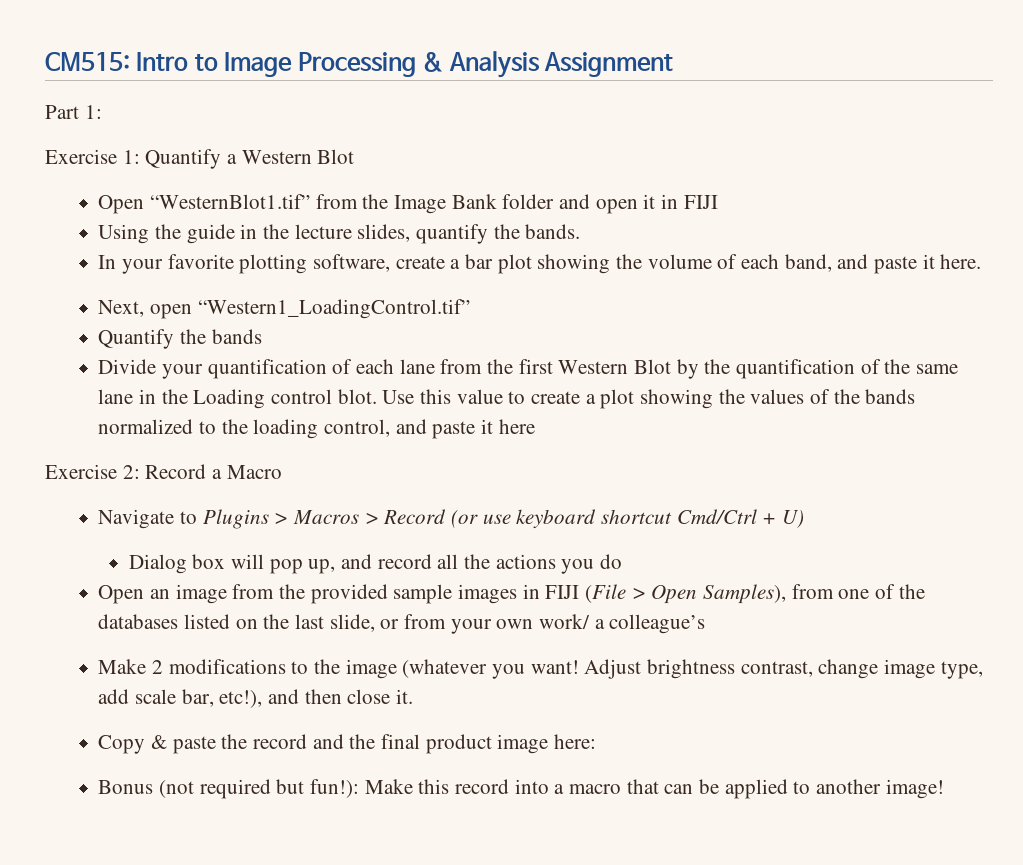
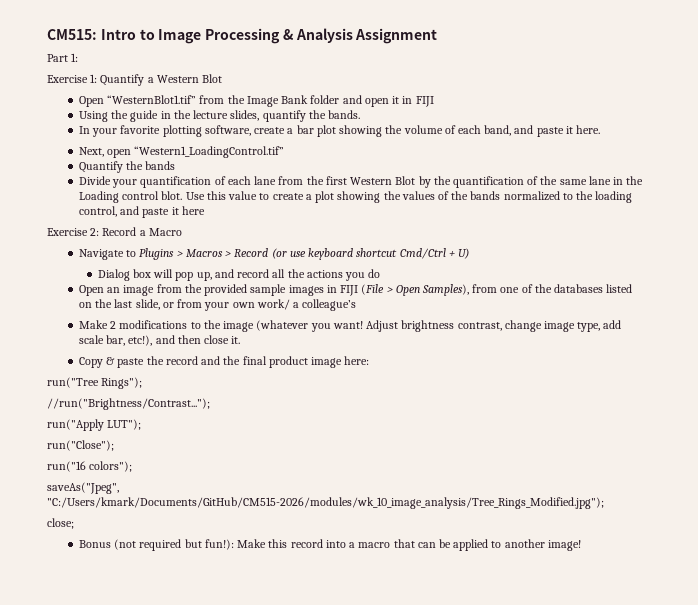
+ run("Tree Rings");
+ //run("Brightness/Contrast...");
+ run("Apply LUT");
+ run("Close");
+ run("16 colors");
+ saveAs("Jpeg", "C:/Users/kmark/Documents/GitHub/CM515-2026/modules/wk_10_image_analysis/Tree_Rings_Modified.jpg");
+ close;

